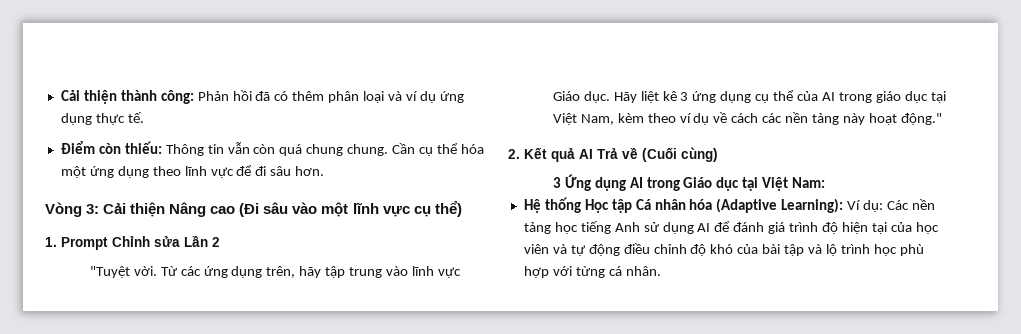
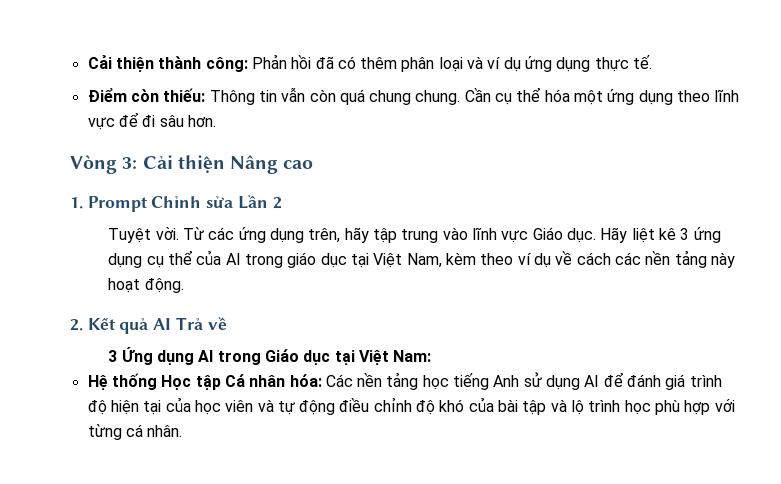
- Vòng 3: Cải thiện Nâng cao (Đi sâu vào một lĩnh vực cụ thể)
+ Vòng 3: Cải thiện Nâng cao
- "Tuyệt vời.
+ Tuyệt vời.
- Hãy liệt kê 3 ứng dụng cụ thể của AI trong giáo dục tại Việt Nam, kèm theo ví dụ về cách các nền tảng này hoạt động."
+ Hãy liệt kê 3 ứng dụng cụ thể của AI trong giáo dục tại Việt Nam, kèm theo ví dụ về cách các nền tảng này hoạt động.
- 2. Kết quả AI Trả về (Cuối cùng)
+ 2. Kết quả AI Trả về
- Hệ thống Học tập Cá nhân hóa (Adaptive Learning): Ví dụ: Các nền tảng học tiếng Anh sử dụng AI để đánh giá trình độ hiện tại của học viên và tự động điều chỉnh độ khó của bài tập và lộ trình học phù hợp với từng cá nhân.
+ Hệ thống Học tập Cá nhân hóa: Các nền tảng học tiếng Anh sử dụng AI để đánh giá trình độ hiện tại của học viên và tự động điều chỉnh độ khó của bài tập và lộ trình học phù hợp với từng cá nhân.

